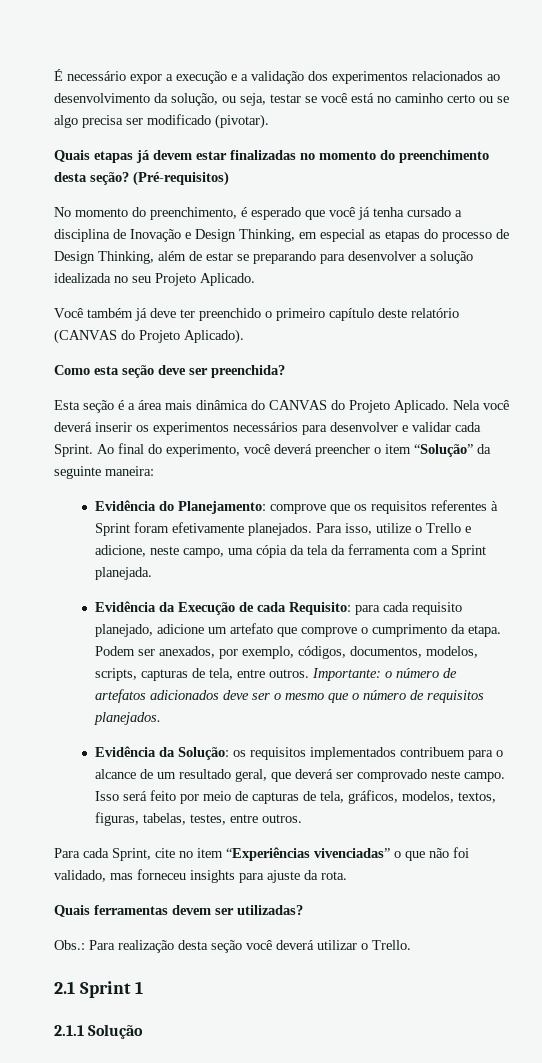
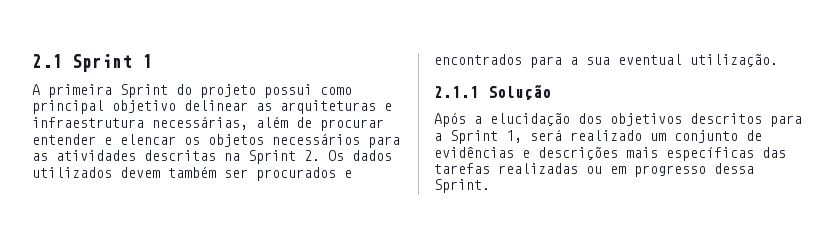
- É necessário expor a execução e a validação dos experimentos relacionados ao desenvolvimento da solução, ou seja, testar se você está no caminho certo ou se algo precisa ser modificado (pivotar).
- Quais etapas já devem estar finalizadas no momento do preenchimento desta seção? (Pré-requisitos)
- No momento do preenchimento, é esperado que você já tenha cursado a disciplina de Inovação e Design Thinking, em especial as etapas do processo de Design Thinking, além de estar se preparando para desenvolver a solução idealizada no seu Projeto Aplicado.
- Você também já deve ter preenchido o primeiro capítulo deste relatório (CANVAS do Projeto Aplicado).
- Como esta seção deve ser preenchida?
- Esta seção é a área mais dinâmica do CANVAS do Projeto Aplicado. Nela você deverá inserir os experimentos necessários para desenvolver e validar cada Sprint. Ao final do experimento, você deverá preencher o item “Solução” da seguinte maneira:
- Evidência do Planejamento: comprove que os requisitos referentes à Sprint foram efetivamente planejados. Para isso, utilize o Trello e adicione, neste campo, uma cópia da tela da ferramenta com a Sprint planejada.
- Evidência da Execução de cada Requisito: para cada requisito planejado, adicione um artefato que comprove o cumprimento da etapa. Podem ser anexados, por exemplo, códigos, documentos, modelos, scripts, capturas de tela, entre outros. Importante: o número de artefatos adicionados deve ser o mesmo que o número de requisitos planejados.
- Evidência da Solução: os requisitos implementados contribuem para o alcance de um resultado geral, que deverá ser comprovado neste campo. Isso será feito por meio de capturas de tela, gráficos, modelos, textos, figuras, tabelas, testes, entre outros.
- Para cada Sprint, cite no item “Experiências vivenciadas” o que não foi validado, mas forneceu insights para ajuste da rota.
- Quais ferramentas devem ser utilizadas?
- Obs.: Para realização desta seção você deverá utilizar o Trello.
  2.1 Sprint 1
+ A primeira Sprint do projeto possui como principal objetivo delinear as arquiteturas e infraestrutura necessárias, além de procurar entender e elencar os objetos necessários para as atividades descritas na Sprint 2. Os dados utilizados devem também ser procurados e encontrados para a sua eventual utilização.
  2.1.1 Solução
+ Após a elucidação dos objetivos descritos para a Sprint 1, será realizado um conjunto de evidências e descrições mais específicas das tarefas realizadas ou em progresso dessa Sprint.

